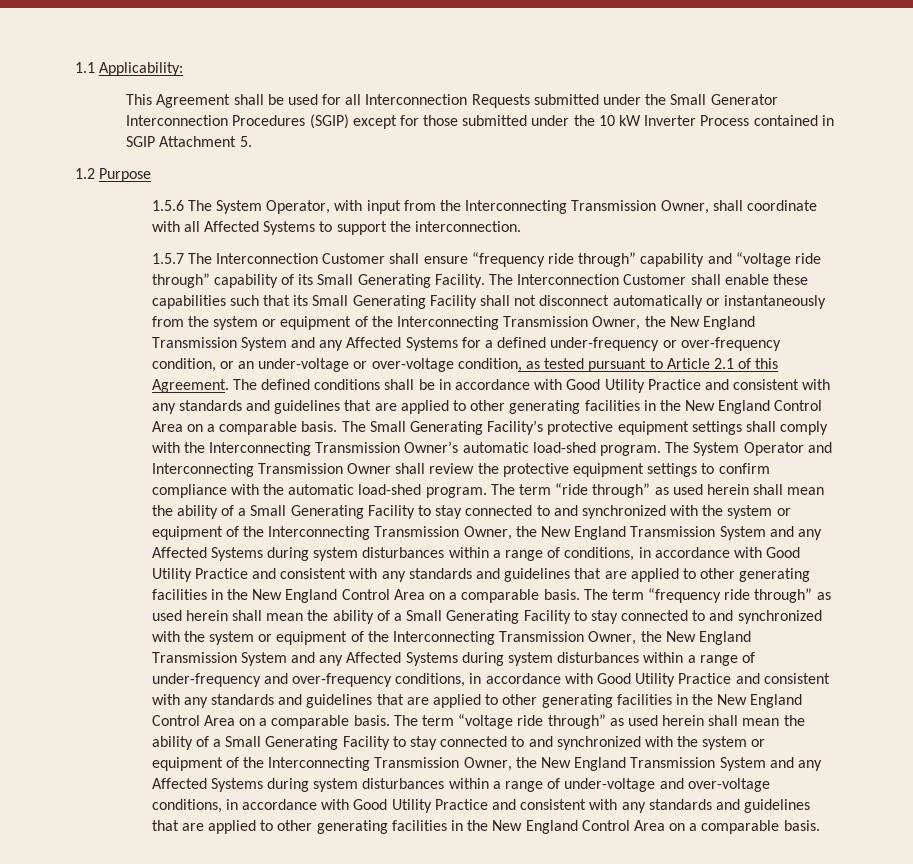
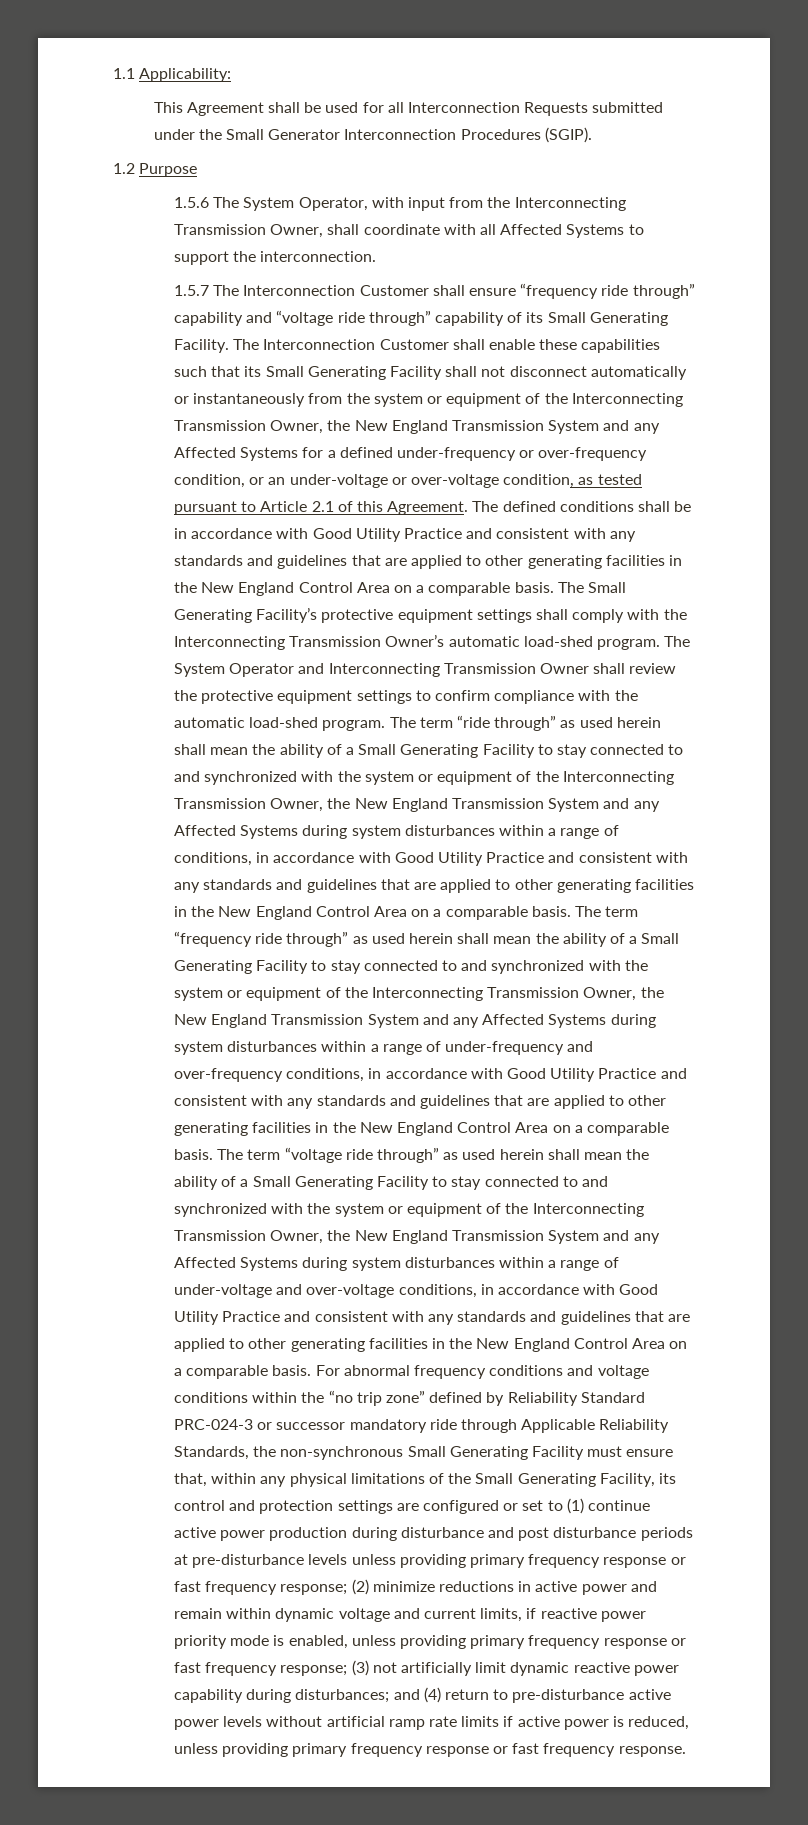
- This Agreement shall be used for all Interconnection Requests submitted under the Small Generator Interconnection Procedures (SGIP) except for those submitted under the 10 kW Inverter Process contained in SGIP Attachment 5.
+ This Agreement shall be used for all Interconnection Requests submitted under the Small Generator Interconnection Procedures (SGIP).
+ For abnormal frequency conditions and voltage conditions within the “no trip zone” defined by Reliability Standard PRC-024-3 or successor mandatory ride through Applicable Reliability Standards, the non-synchronous Small Generating Facility must ensure that, within any physical limitations of the Small Generating Facility, its control and protection settings are configured or set to (1) continue active power production during disturbance and post disturbance periods at pre-disturbance levels unless providing primary frequency response or fast frequency response; (2) minimize reductions in active power and remain within dynamic voltage and current limits, if reactive power priority mode is enabled, unless providing primary frequency response or fast frequency response; (3) not artificially limit dynamic reactive power capability during disturbances; and (4) return to pre-disturbance active power levels without artificial ramp rate limits if active power is reduced, unless providing primary frequency response or fast frequency response.

